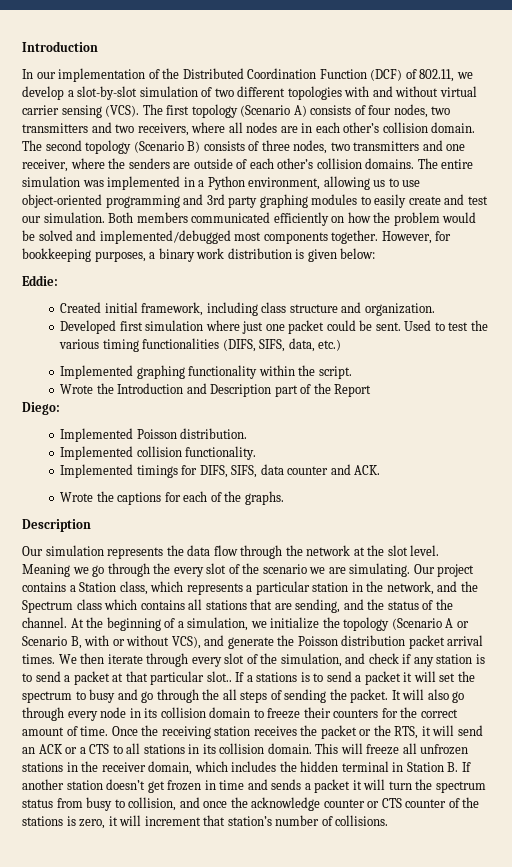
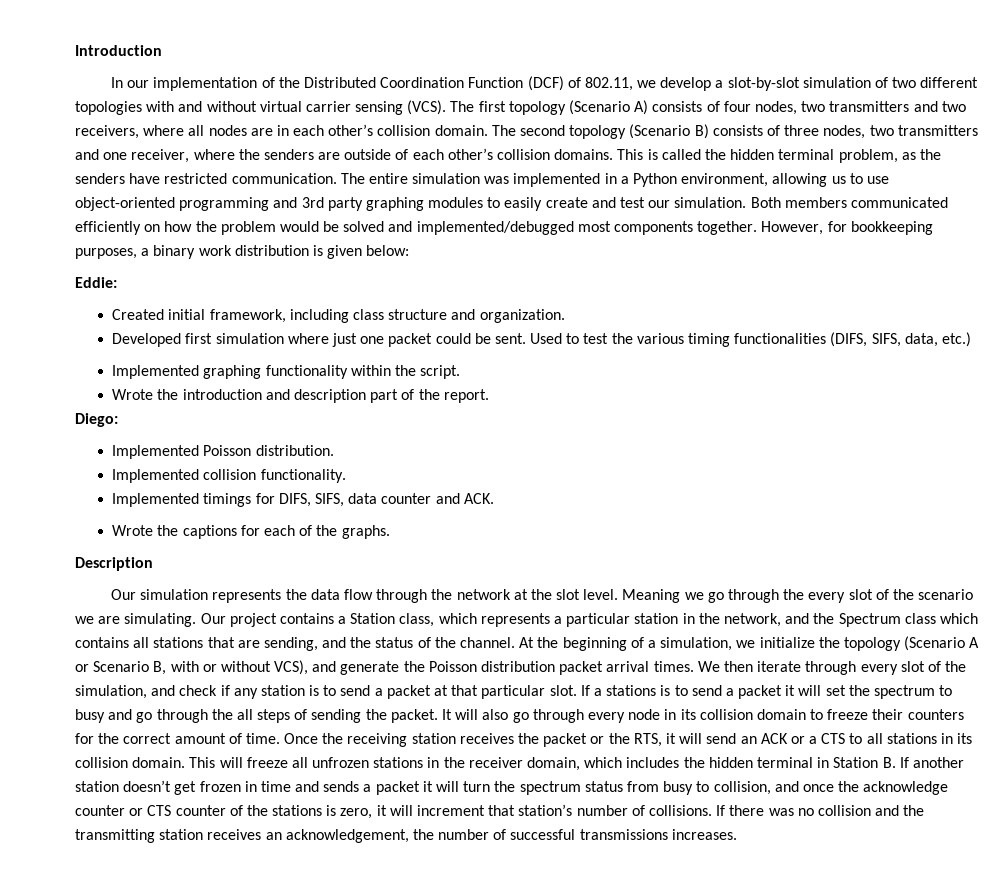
+ This is called the hidden terminal problem, as the senders have restricted communication.
- Wrote the Introduction and Description part of the Report
+ Wrote the introduction and description part of the report.
- We then iterate through every slot of the simulation, and check if any station is to send a packet at that particular slot..
+ We then iterate through every slot of the simulation, and check if any station is to send a packet at that particular slot.
+ If there was no collision and the transmitting station receives an acknowledgement, the number of successful transmissions increases.

